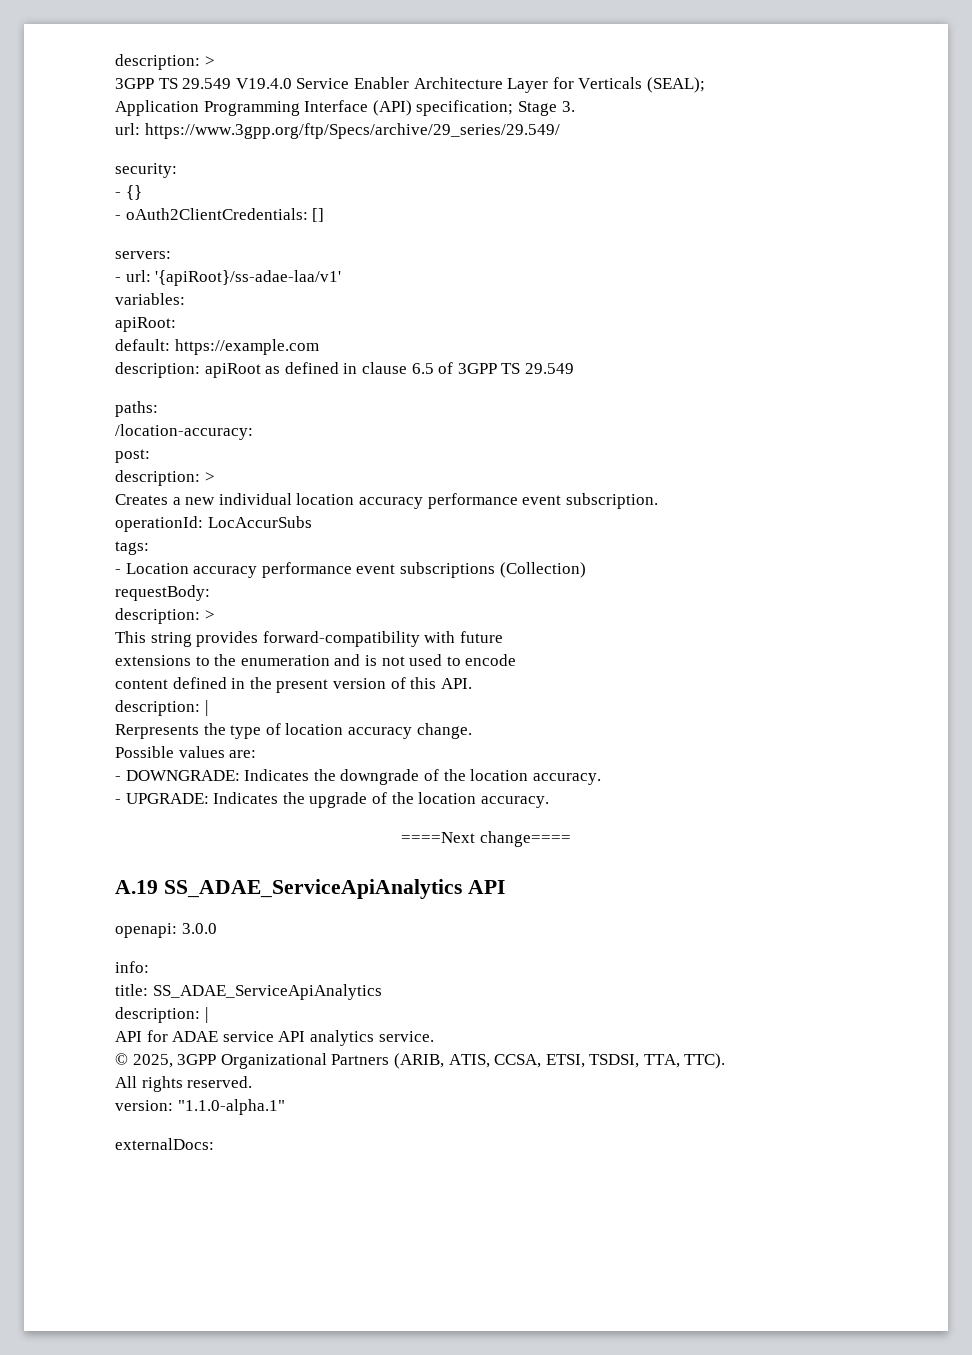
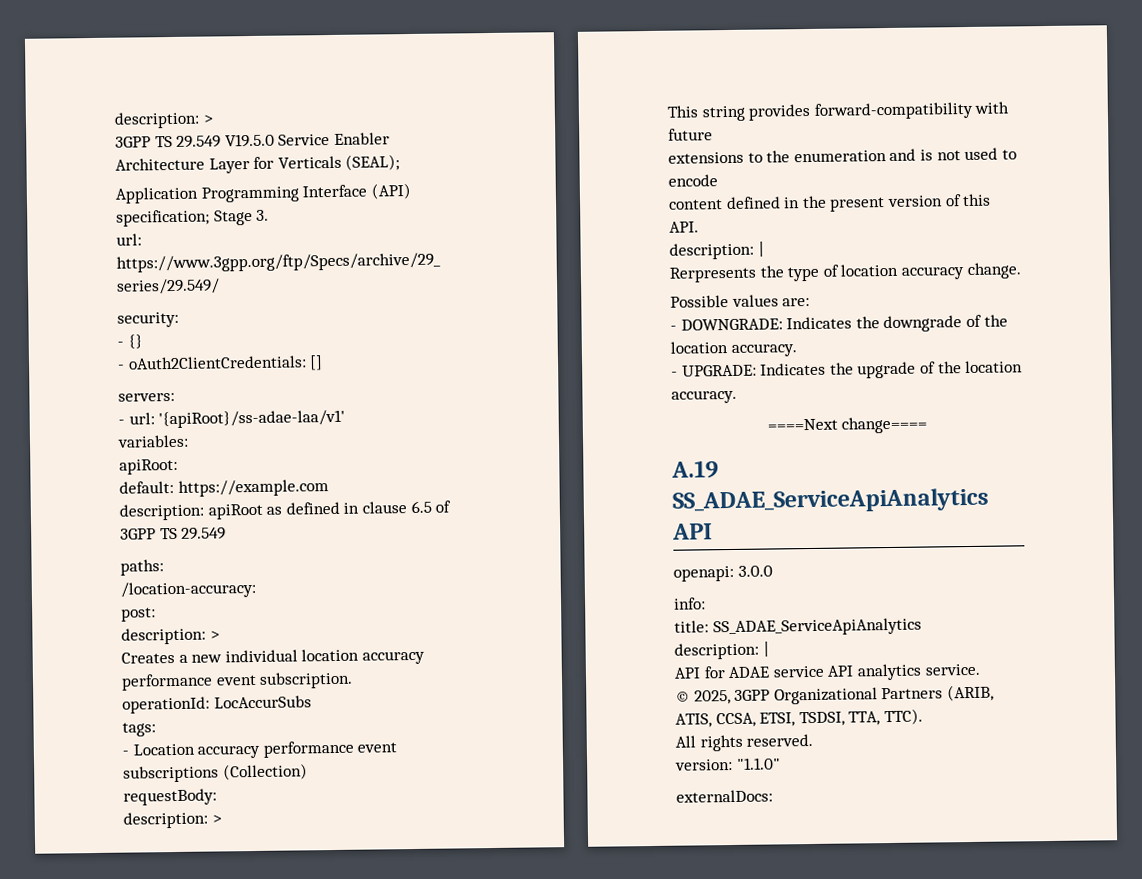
- 3GPP TS 29.549 V19.4.0 Service Enabler Architecture Layer for Verticals (SEAL);
+ 3GPP TS 29.549 V19.5.0 Service Enabler Architecture Layer for Verticals (SEAL);
- version: "1.1.0-alpha.1"
+ version: "1.1.0"

